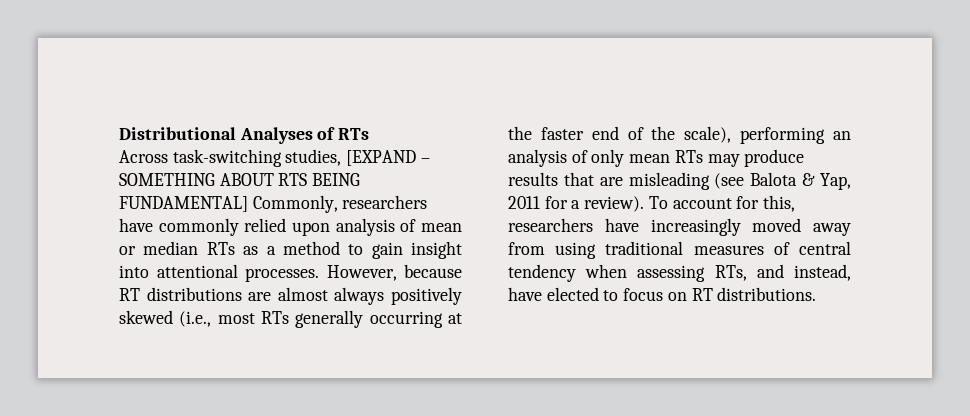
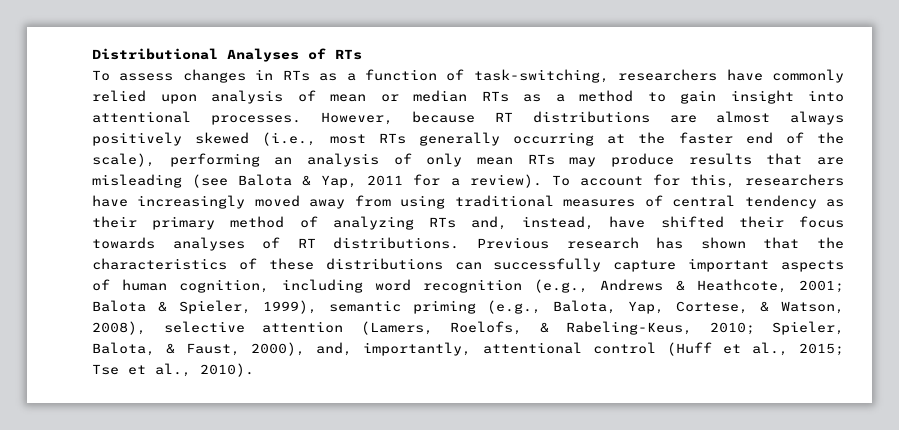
- Across task-switching studies, [EXPAND – SOMETHING ABOUT RTS BEING FUNDAMENTAL] Commonly, researchers have commonly relied upon analysis of mean or median RTs as a method to gain insight into attentional processes.
+ To assess changes in RTs as a function of task-switching, researchers have commonly relied upon analysis of mean or median RTs as a method to gain insight into attentional processes.
- To account for this, researchers have increasingly moved away from using traditional measures of central tendency when assessing RTs, and instead, have elected to focus on RT distributions.
+ To account for this, researchers have increasingly moved away from using traditional measures of central tendency as their primary method of analyzing RTs and, instead, have shifted their focus towards analyses of RT distributions. Previous research has shown that the characteristics of these distributions can successfully capture important aspects of human cognition, including word recognition (e.g., Andrews & Heathcote, 2001; Balota & Spieler, 1999), semantic priming (e.g., Balota, Yap, Cortese, & Watson, 2008), selective attention (Lamers, Roelofs, & Rabeling-Keus, 2010; Spieler, Balota, & Faust, 2000), and, importantly, attentional control (Huff et al., 2015; Tse et al., 2010).

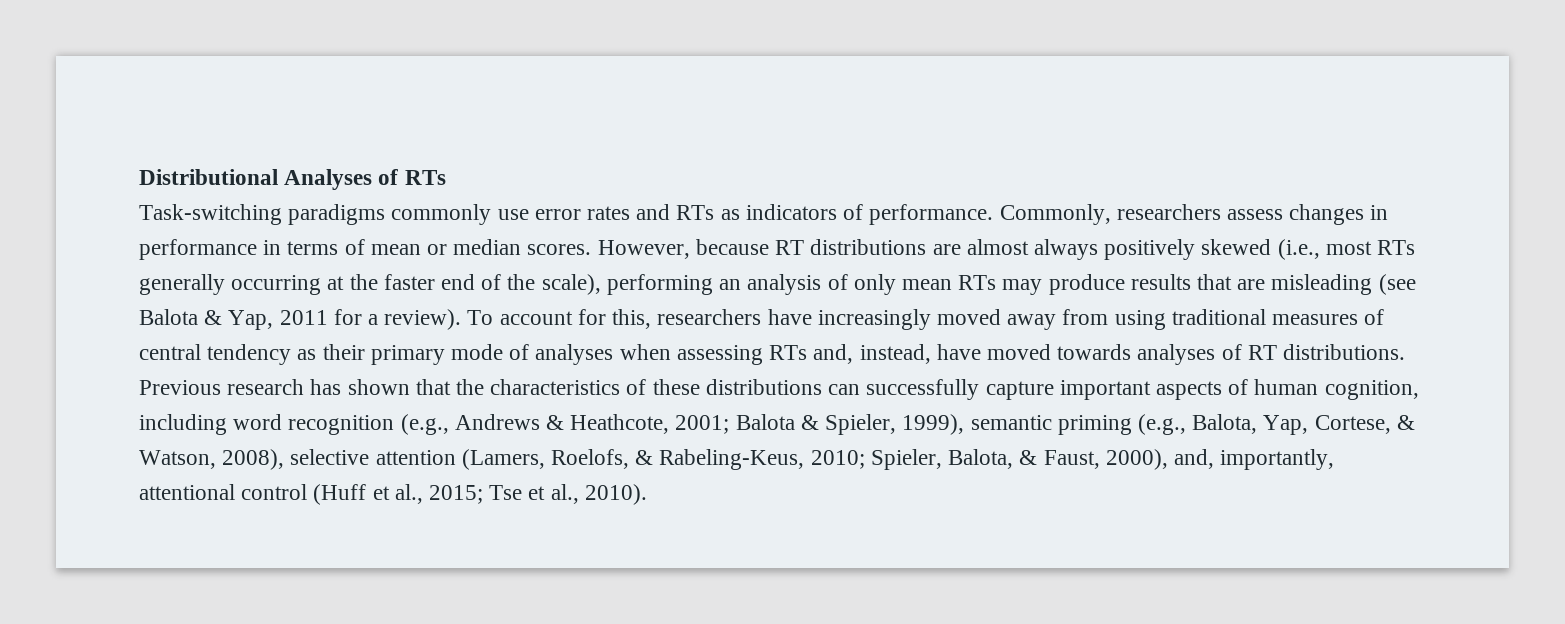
- To assess changes in RTs as a function of task-switching, researchers have commonly relied upon analysis of mean or median RTs as a method to gain insight into attentional processes.
+ Task-switching paradigms commonly use error rates and RTs as indicators of performance. Commonly, researchers assess changes in performance in terms of mean or median scores.
- To account for this, researchers have increasingly moved away from using traditional measures of central tendency as their primary method of analyzing RTs and, instead, have shifted their focus towards analyses of RT distributions.
+ To account for this, researchers have increasingly moved away from using traditional measures of central tendency as their primary mode of analyses when assessing RTs and, instead, have moved towards analyses of RT distributions.

